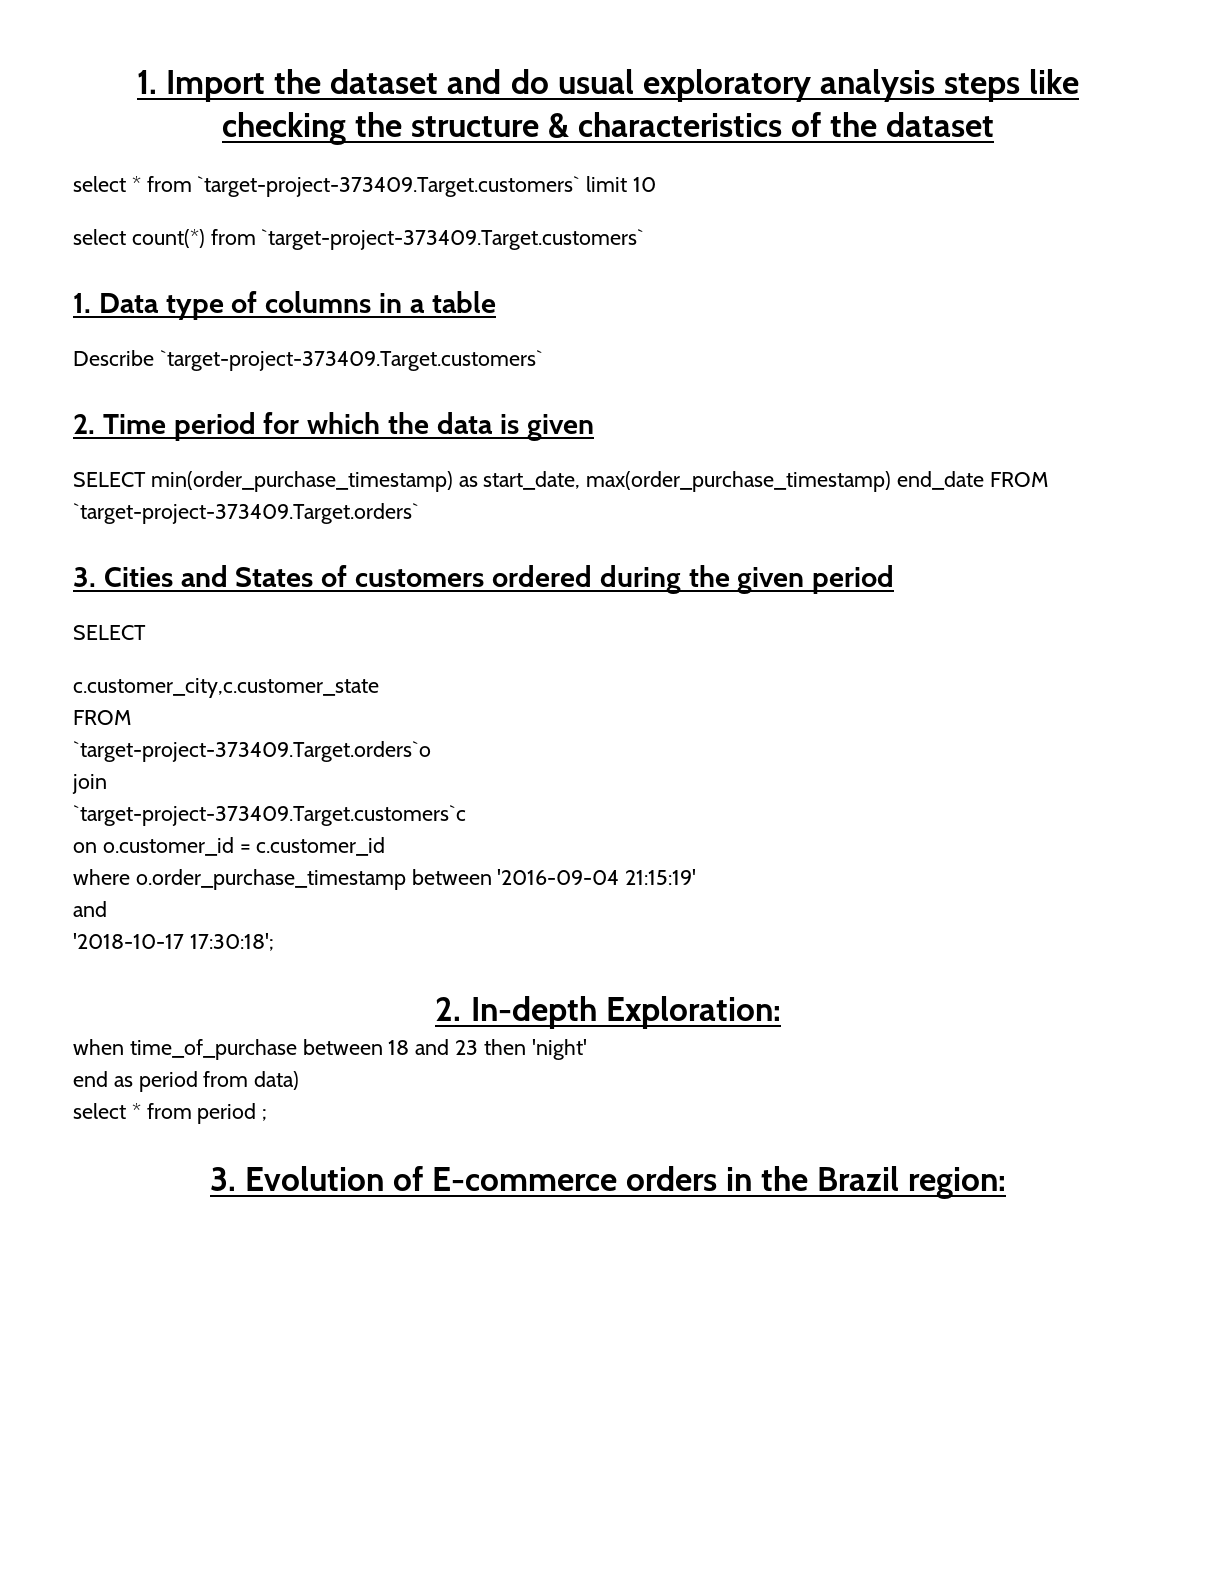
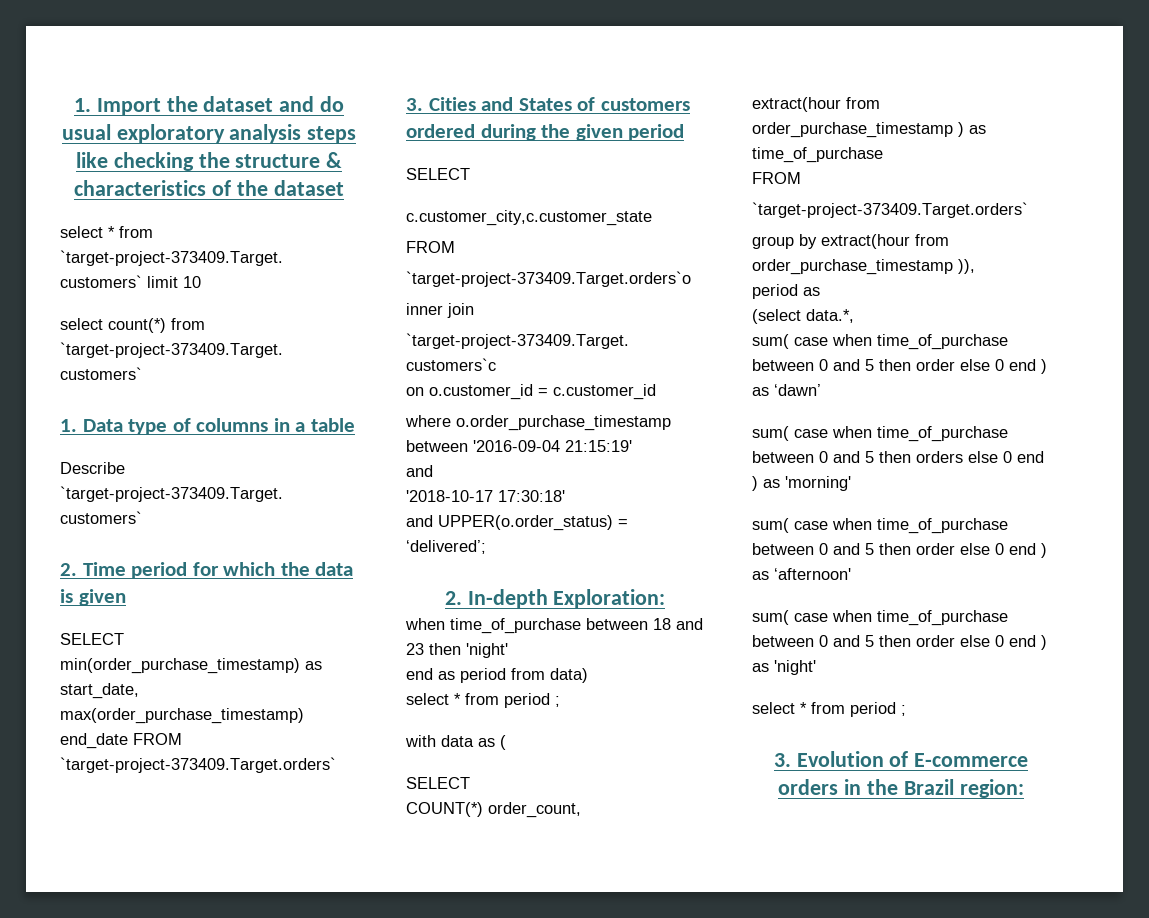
- join
+ inner join
- '2018-10-17 17:30:18';
+ '2018-10-17 17:30:18'
+ and UPPER(o.order_status) = ‘delivered’;
+ with data as (
+ SELECT
+ COUNT(*) order_count,
+ extract(hour from order_purchase_timestamp ) as time_of_purchase
+ FROM
+ `target-project-373409.Target.orders`
+ group by extract(hour from order_purchase_timestamp )),
+ period as
+ (select data.*,
+ sum( case when time_of_purchase between 0 and 5 then order else 0 end ) as ‘dawn’
+ sum( case when time_of_purchase between 0 and 5 then orders else 0 end ) as 'morning'
+ sum( case when time_of_purchase between 0 and 5 then order else 0 end ) as ‘afternoon'
+ sum( case when time_of_purchase between 0 and 5 then order else 0 end ) as 'night'
+ select * from period ;

